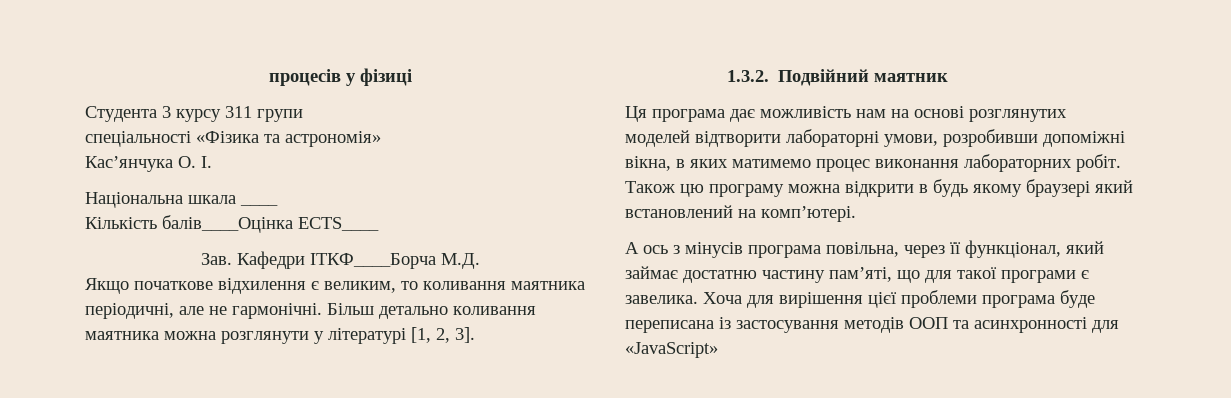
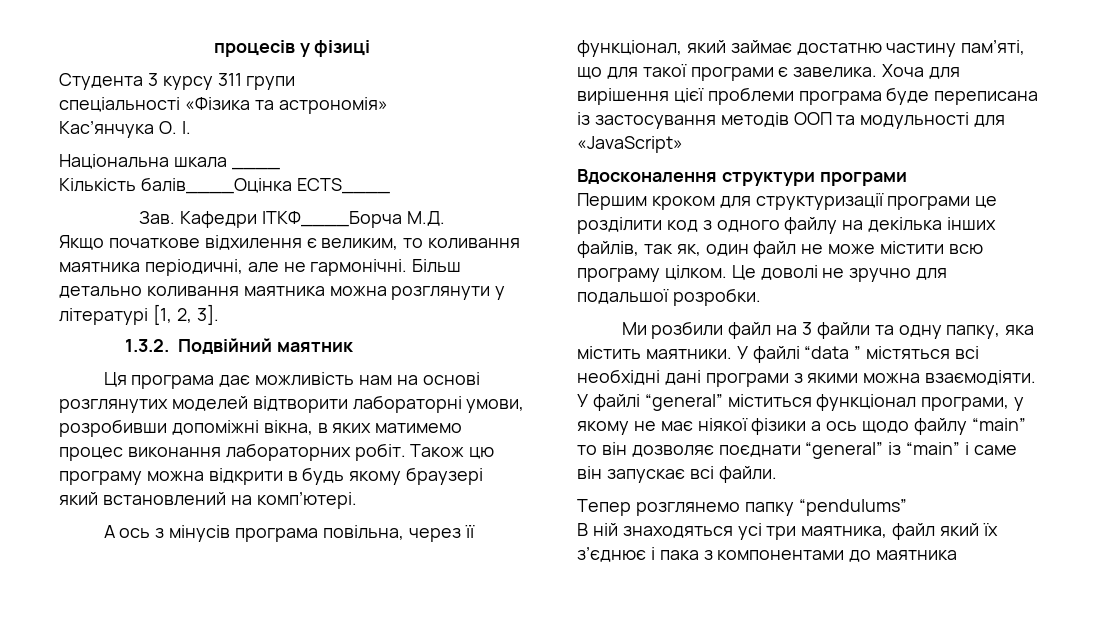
- Хоча для вирішення цієї проблеми програма буде переписана із застосування методів ООП та асинхронності для «JavaScript»
+ Хоча для вирішення цієї проблеми програма буде переписана із застосування методів ООП та модульності для «JavaScript»
+ Вдосконалення структури програми
+ Першим кроком для структуризації програми це розділити код з одного файлу на декілька інших файлів, так як, один файл не може містити всю програму цілком. Це доволі не зручно для подальшої розробки.
+ Ми розбили файл на 3 файли та одну папку, яка містить маятники. У файлі “data ” містяться всі необхідні дані програми з якими можна взаємодіяти. У файлі “general” міститься функціонал програми, у якому не має ніякої фізики а ось щодо файлу “main” то він дозволяє поєднати “general” із “main” і саме він запускає всі файли.
+ Тепер розглянемо папку “pendulums”
+ В ній знаходяться усі три маятника, файл який їх з’єднює і пака з компонентами до маятника

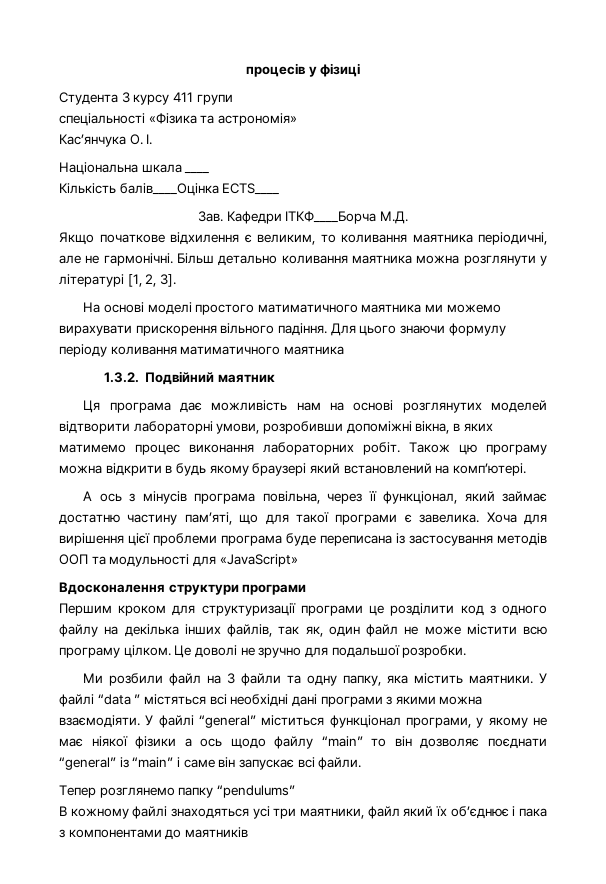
- Студента 3 курсу 311 групи
+ Студента 3 курсу 411 групи
+ На основі моделі простого матиматичного маятника ми можемо вирахувати прискорення вільного падіння. Для цього знаючи формулу періоду коливання матиматичного маятника
- В ній знаходяться усі три маятника, файл який їх з’єднює і пака з компонентами до маятника
+ В кожному файлі знаходяться усі три маятники, файл який їх об’єднює і пака з компонентами до маятників

